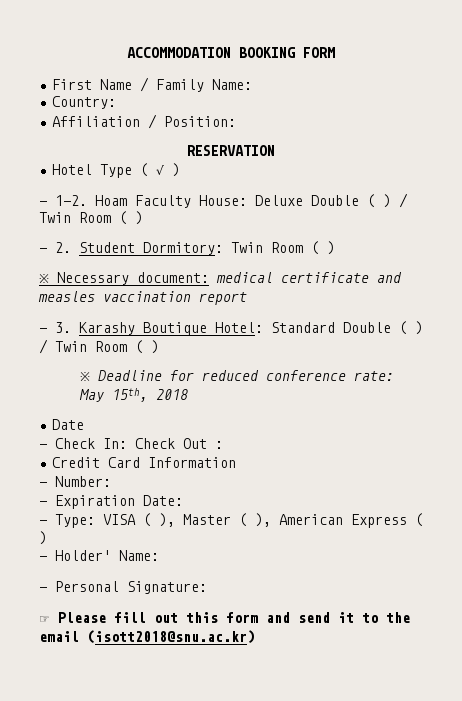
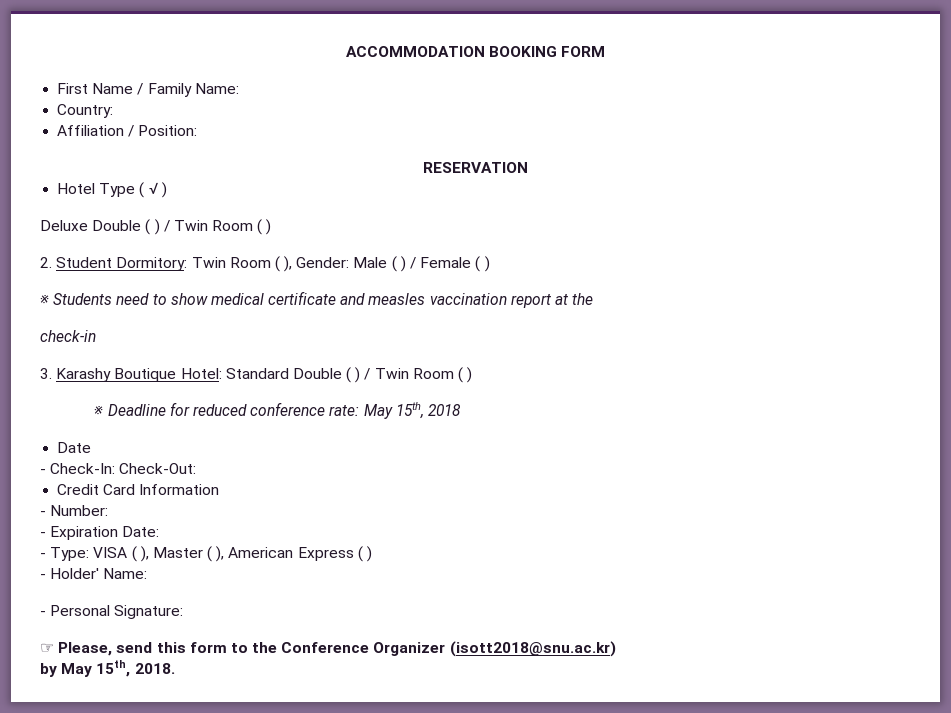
- - 1-2. Hoam Faculty House: Deluxe Double ( ) / Twin Room ( )
+ Deluxe Double ( ) / Twin Room ( )
- - 2. Student Dormitory: Twin Room ( )
- ※ Necessary document: medical certificate and measles vaccination report
- - 3. Karashy Boutique Hotel: Standard Double ( ) / Twin Room ( )
+ 2. Student Dormitory: Twin Room ( ), Gender: Male ( ) / Female ( )
+ ※ Students need to show medical certificate and measles vaccination report at the
+ check-in
+ 3. Karashy Boutique Hotel: Standard Double ( ) / Twin Room ( )
- - Check In: Check Out :
+ - Check-In: Check-Out:
- ☞ Please fill out this form and send it to the email (isott2018@snu.ac.kr)
+ ☞ Please, send this form to the Conference Organizer (isott2018@snu.ac.kr)
+ by May 15th, 2018.

